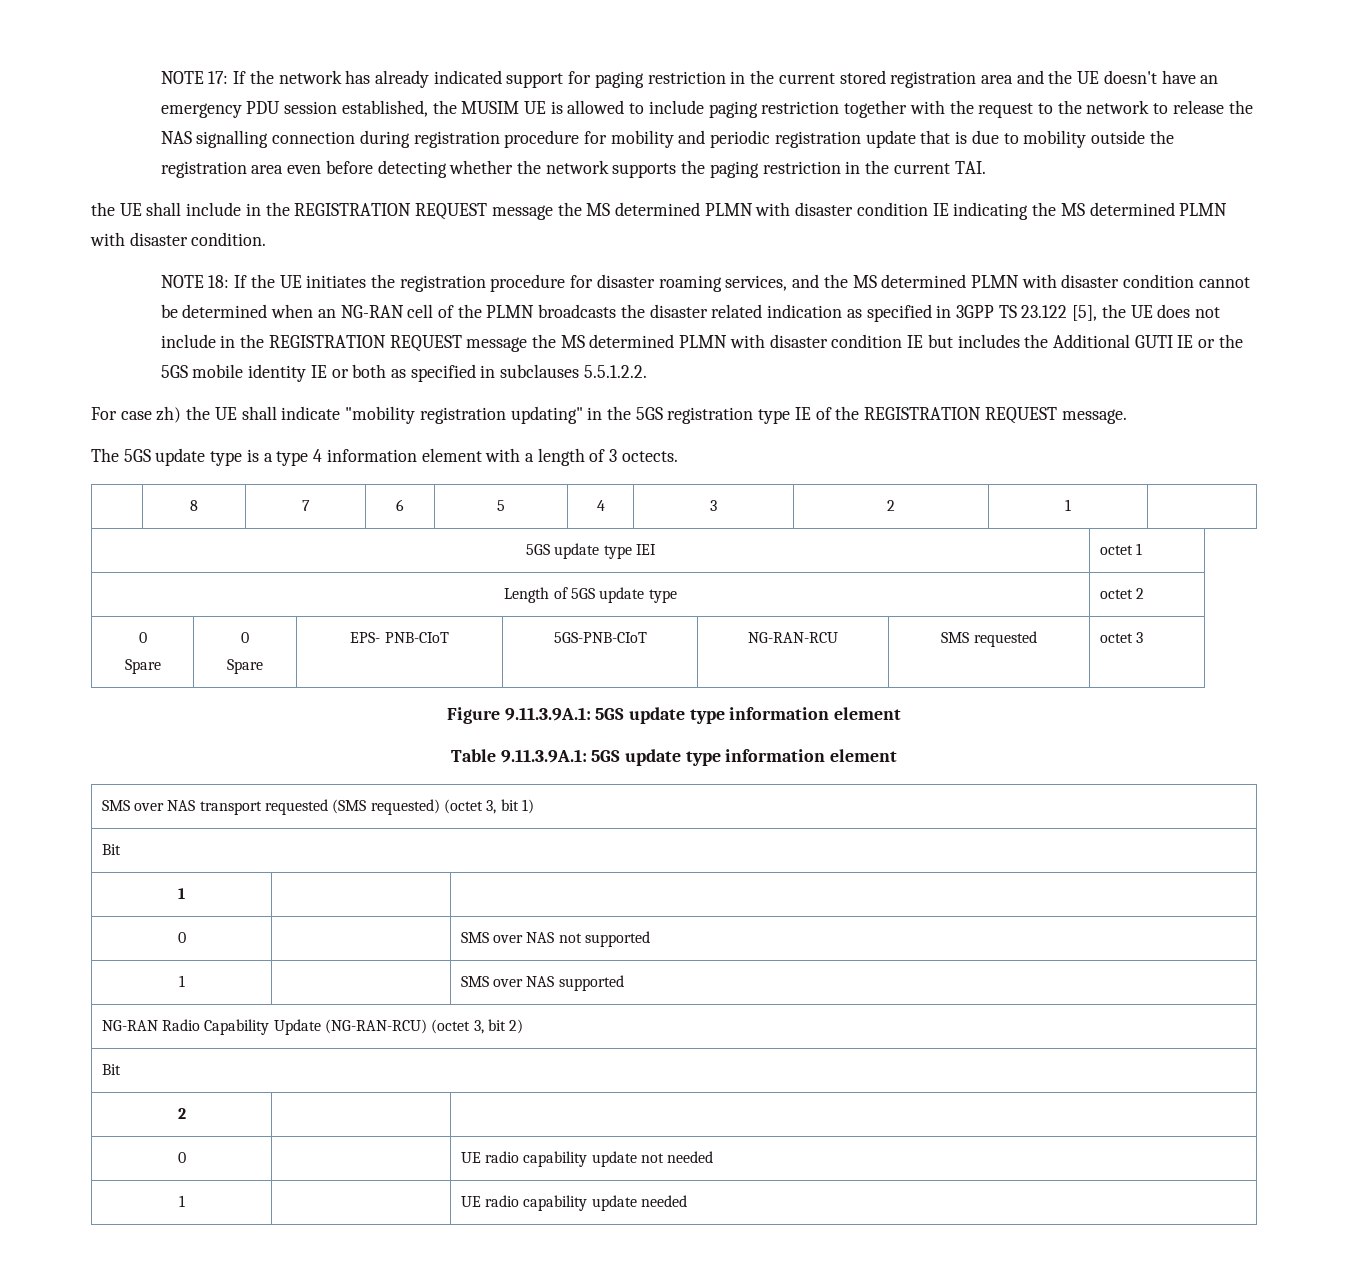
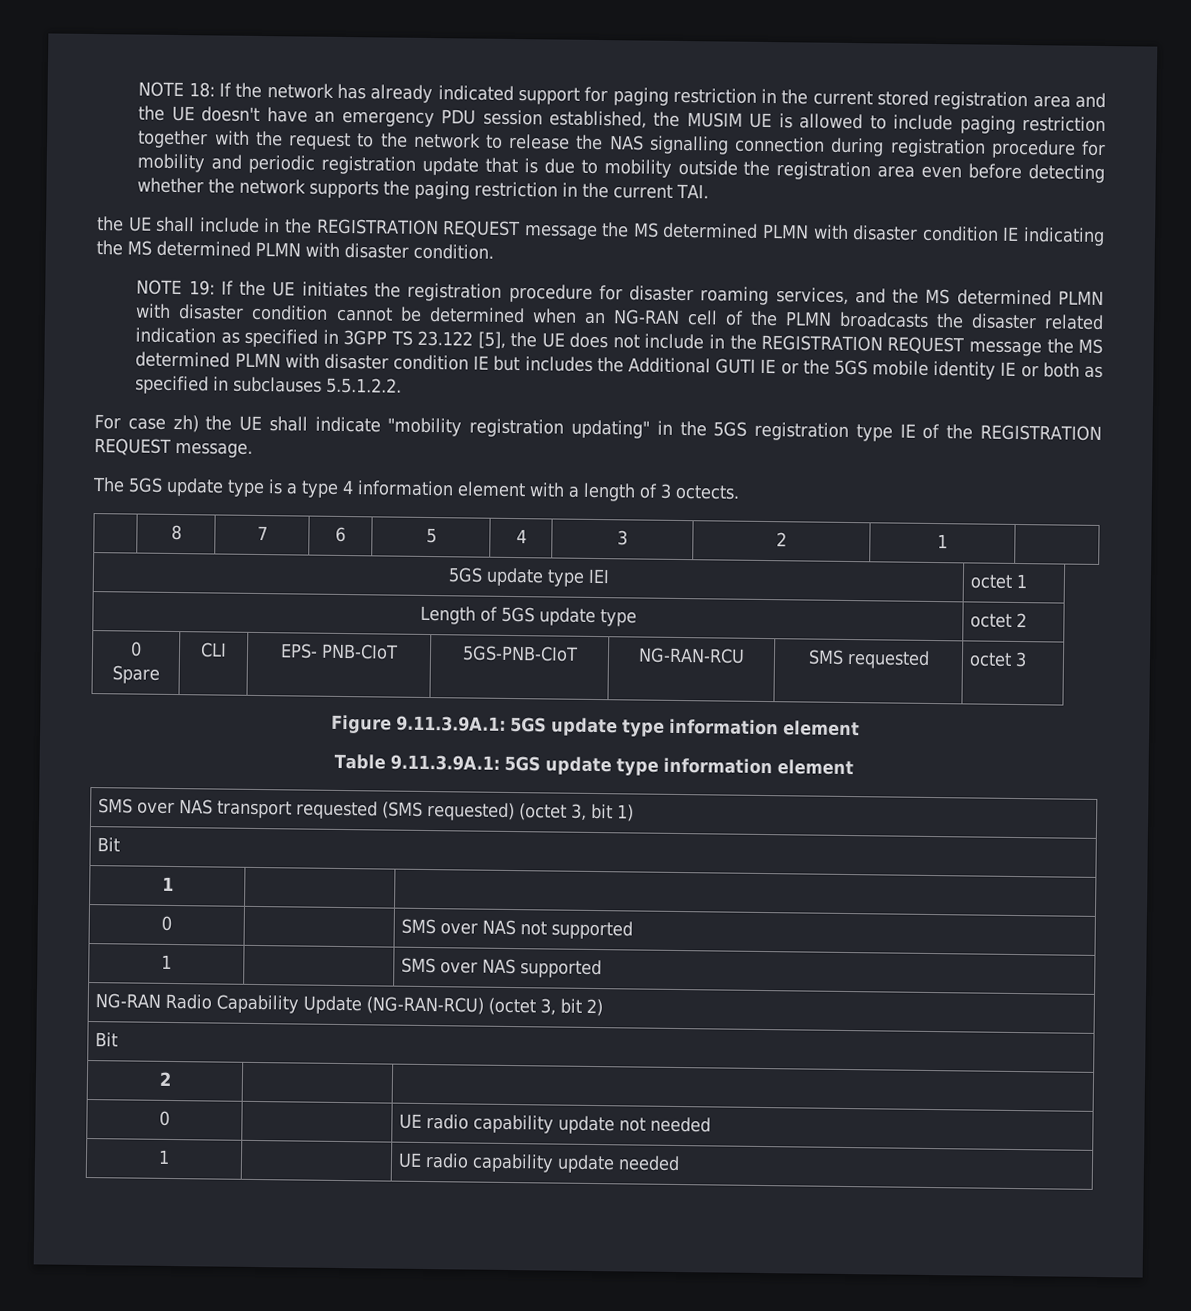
- NOTE 17:
+ NOTE 18:
- NOTE 18:
+ NOTE 19:
  Length of 5GS update type | octet 2
  0
- Spare | 0
- Spare | EPS- PNB-CIoT | 5GS-PNB-CIoT | NG-RAN-RCU | SMS requested | octet 3
+ Spare | CLI | EPS- PNB-CIoT | 5GS-PNB-CIoT | NG-RAN-RCU | SMS requested | octet 3

